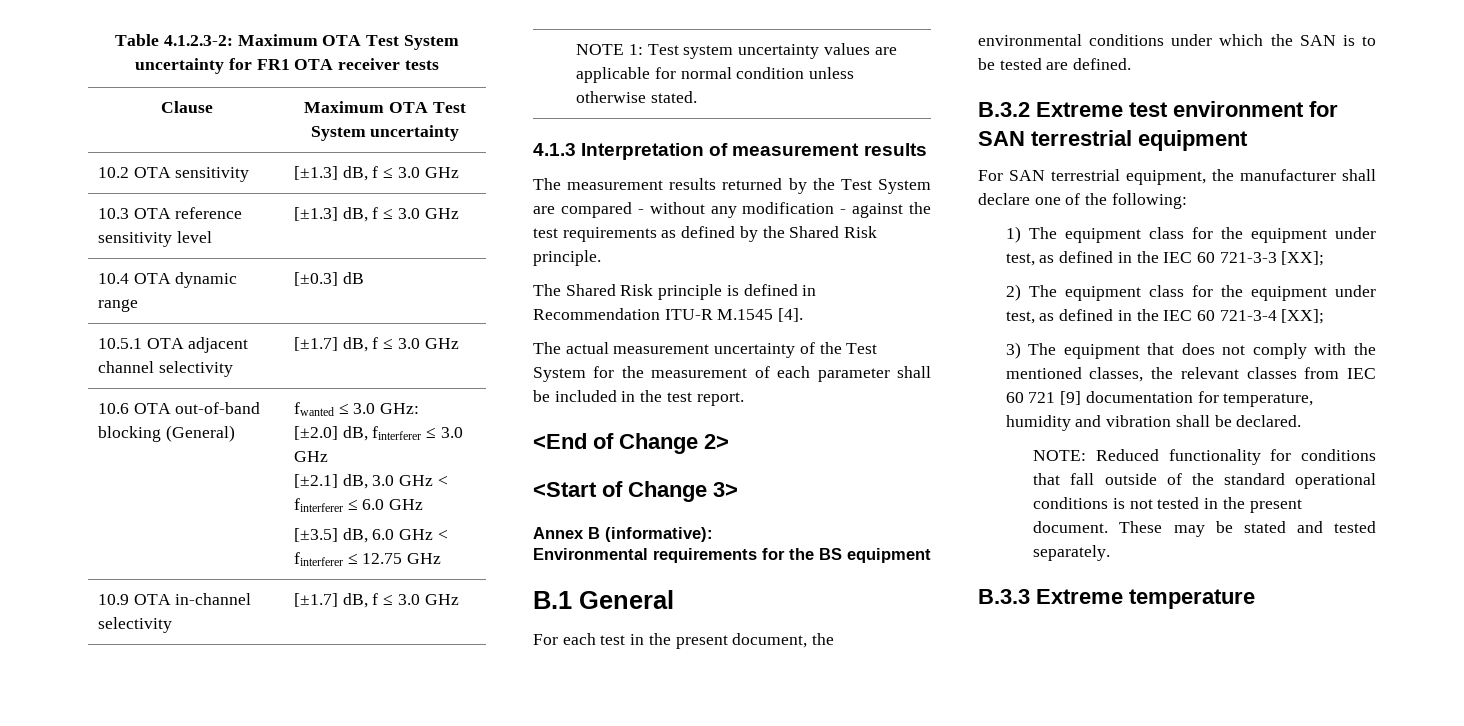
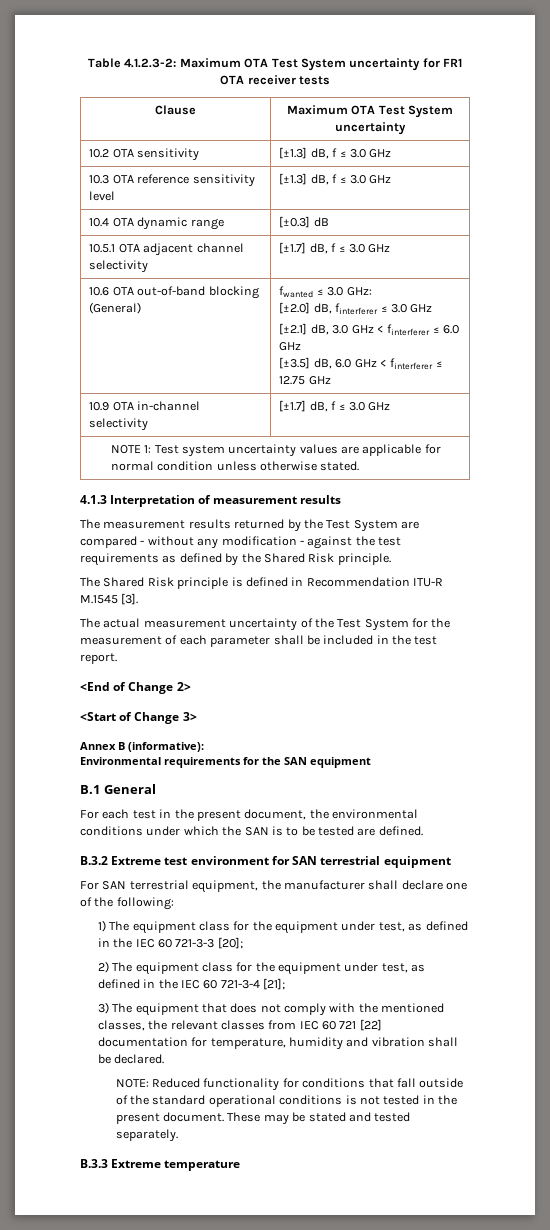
- The Shared Risk principle is defined in Recommendation ITU-R M.1545 [4].
+ The Shared Risk principle is defined in Recommendation ITU-R M.1545 [3].
- Environmental requirements for the BS equipment
+ Environmental requirements for the SAN equipment
- 1) The equipment class for the equipment under test, as defined in the IEC 60 721-3-3 [XX];
+ 1) The equipment class for the equipment under test, as defined in the IEC 60 721-3-3 [20];
- 2) The equipment class for the equipment under test, as defined in the IEC 60 721-3-4 [XX];
+ 2) The equipment class for the equipment under test, as defined in the IEC 60 721-3-4 [21];
- 3) The equipment that does not comply with the mentioned classes, the relevant classes from IEC 60 721 [9] documentation for temperature, humidity and vibration shall be declared.
+ 3) The equipment that does not comply with the mentioned classes, the relevant classes from IEC 60 721 [22] documentation for temperature, humidity and vibration shall be declared.

